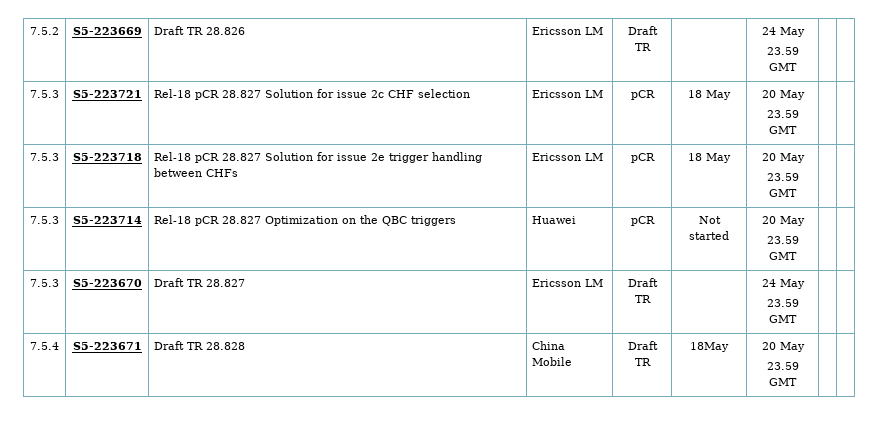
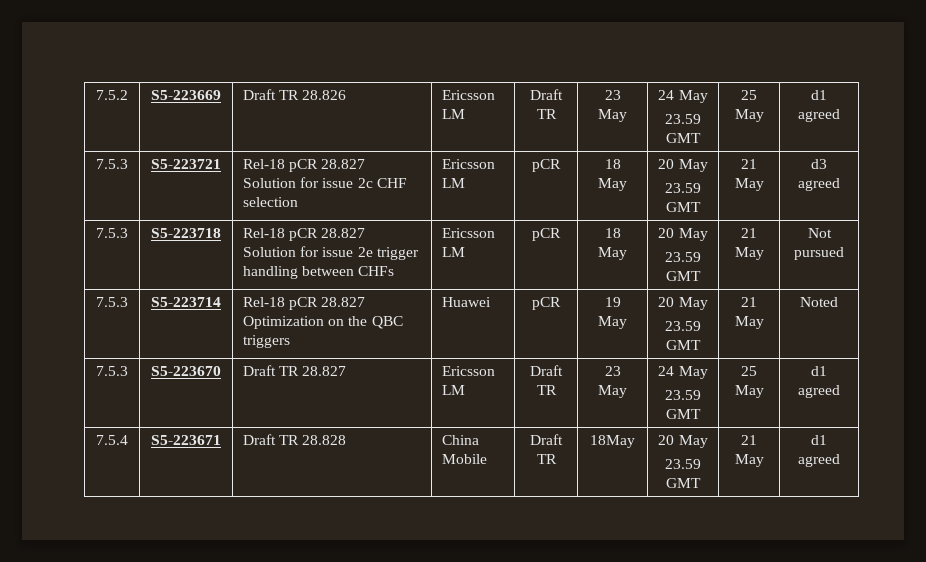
- 7.5.2 | S5-223669 | Draft TR 28.826 | Ericsson LM | Draft TR | | 24 May
- 23.59 GMT | |
+ 7.5.2 | S5-223669 | Draft TR 28.826 | Ericsson LM | Draft TR | 23 May | 24 May
+ 23.59 GMT | 25 May | d1 agreed
  7.5.3 | S5-223721 | Rel-18 pCR 28.827 Solution for issue 2c CHF selection | Ericsson LM | pCR | 18 May | 20 May
- 23.59 GMT | |
+ 23.59 GMT | 21 May | d3 agreed
  7.5.3 | S5-223718 | Rel-18 pCR 28.827 Solution for issue 2e trigger handling between CHFs | Ericsson LM | pCR | 18 May | 20 May
- 23.59 GMT | |
+ 23.59 GMT | 21 May | Not pursued
- 7.5.3 | S5-223714 | Rel-18 pCR 28.827 Optimization on the QBC triggers | Huawei | pCR | Not started | 20 May
- 23.59 GMT | |
+ 7.5.3 | S5-223714 | Rel-18 pCR 28.827 Optimization on the QBC triggers | Huawei | pCR | 19 May | 20 May
+ 23.59 GMT | 21 May | Noted
- 7.5.3 | S5-223670 | Draft TR 28.827 | Ericsson LM | Draft TR | | 24 May
- 23.59 GMT | |
+ 7.5.3 | S5-223670 | Draft TR 28.827 | Ericsson LM | Draft TR | 23 May | 24 May
+ 23.59 GMT | 25 May | d1 agreed
  7.5.4 | S5-223671 | Draft TR 28.828 | China Mobile | Draft TR | 18May | 20 May
- 23.59 GMT | |
+ 23.59 GMT | 21 May | d1 agreed

